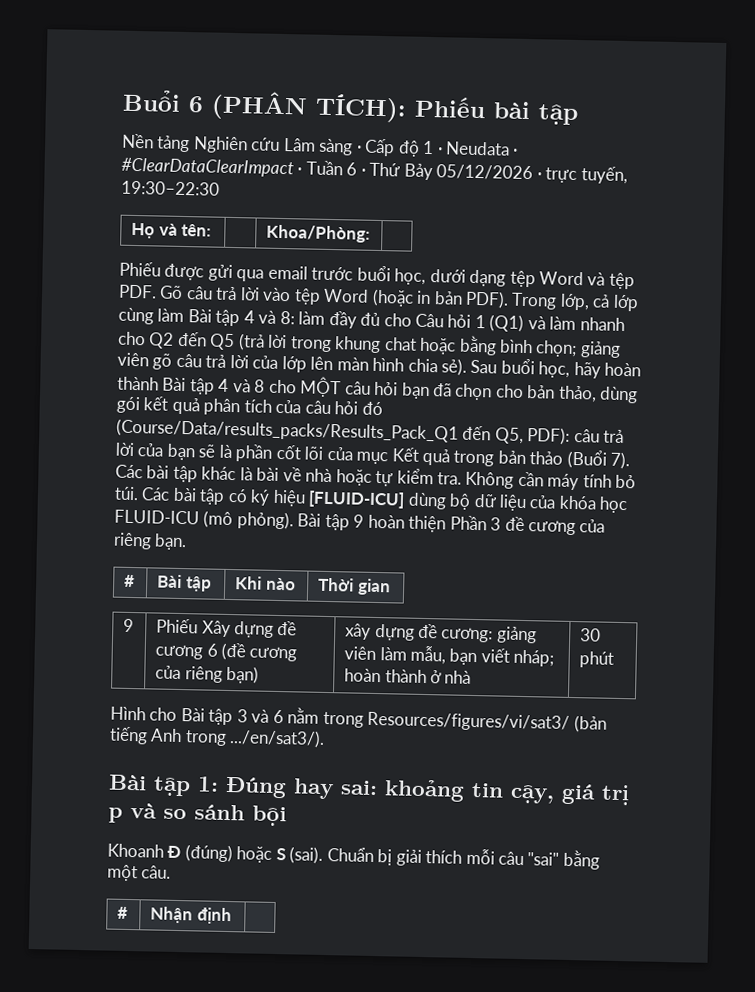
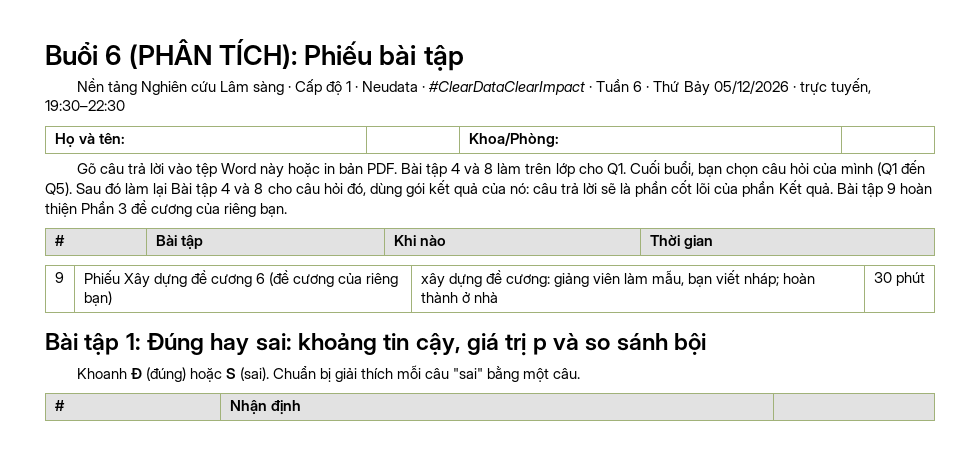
- Phiếu được gửi qua email trước buổi học, dưới dạng tệp Word và tệp PDF. Gõ câu trả lời vào tệp Word (hoặc in bản PDF). Trong lớp, cả lớp cùng làm Bài tập 4 và 8: làm đầy đủ cho Câu hỏi 1 (Q1) và làm nhanh cho Q2 đến Q5 (trả lời trong khung chat hoặc bằng bình chọn; giảng viên gõ câu trả lời của lớp lên màn hình chia sẻ). Sau buổi học, hãy hoàn thành Bài tập 4 và 8 cho MỘT câu hỏi bạn đã chọn cho bản thảo, dùng gói kết quả phân tích của câu hỏi đó (Course/Data/results_packs/Results_Pack_Q1 đến Q5, PDF): câu trả lời của bạn sẽ là phần cốt lõi của mục Kết quả trong bản thảo (Buổi 7). Các bài tập khác là bài về nhà hoặc tự kiểm tra. Không cần máy tính bỏ túi. Các bài tập có ký hiệu [FLUID-ICU] dùng bộ dữ liệu của khóa học FLUID-ICU (mô phỏng).
+ Gõ câu trả lời vào tệp Word này hoặc in bản PDF. Bài tập 4 và 8 làm trên lớp cho Q1. Cuối buổi, bạn chọn câu hỏi của mình (Q1 đến Q5). Sau đó làm lại Bài tập 4 và 8 cho câu hỏi đó, dùng gói kết quả của nó: câu trả lời sẽ là phần cốt lõi của phần Kết quả.
- Hình cho Bài tập 3 và 6 nằm trong Resources/figures/vi/sat3/ (bản tiếng Anh trong .../en/sat3/).

